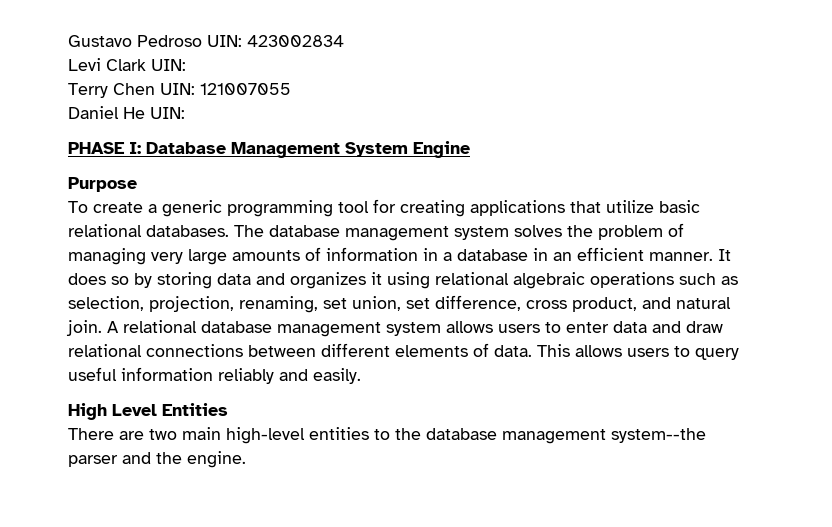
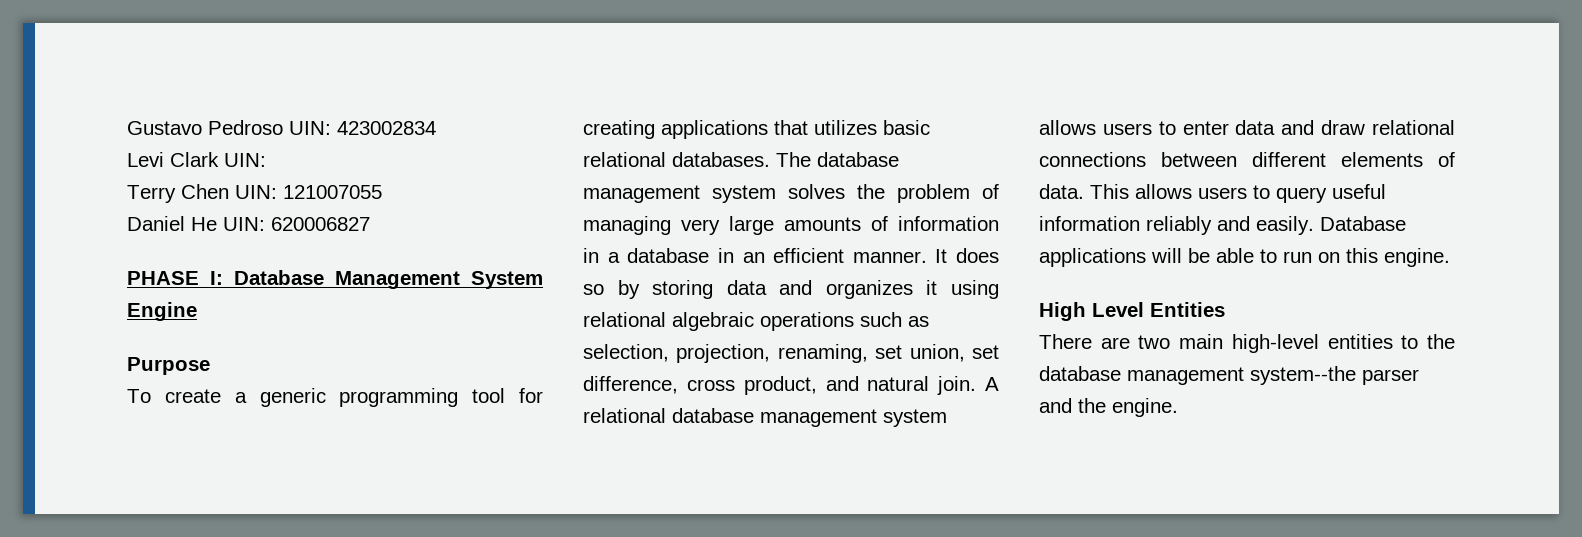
- Daniel He UIN:
+ Daniel He UIN: 620006827
- To create a generic programming tool for creating applications that utilize basic relational databases.
+ To create a generic programming tool for creating applications that utilizes basic relational databases.
+ Database applications will be able to run on this engine.

